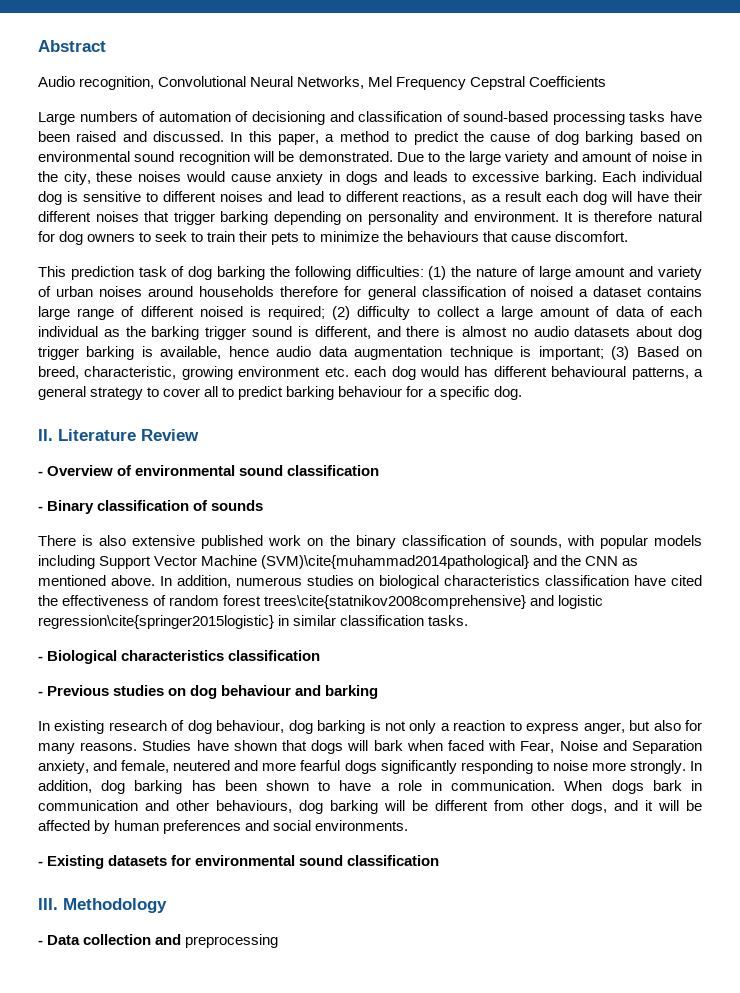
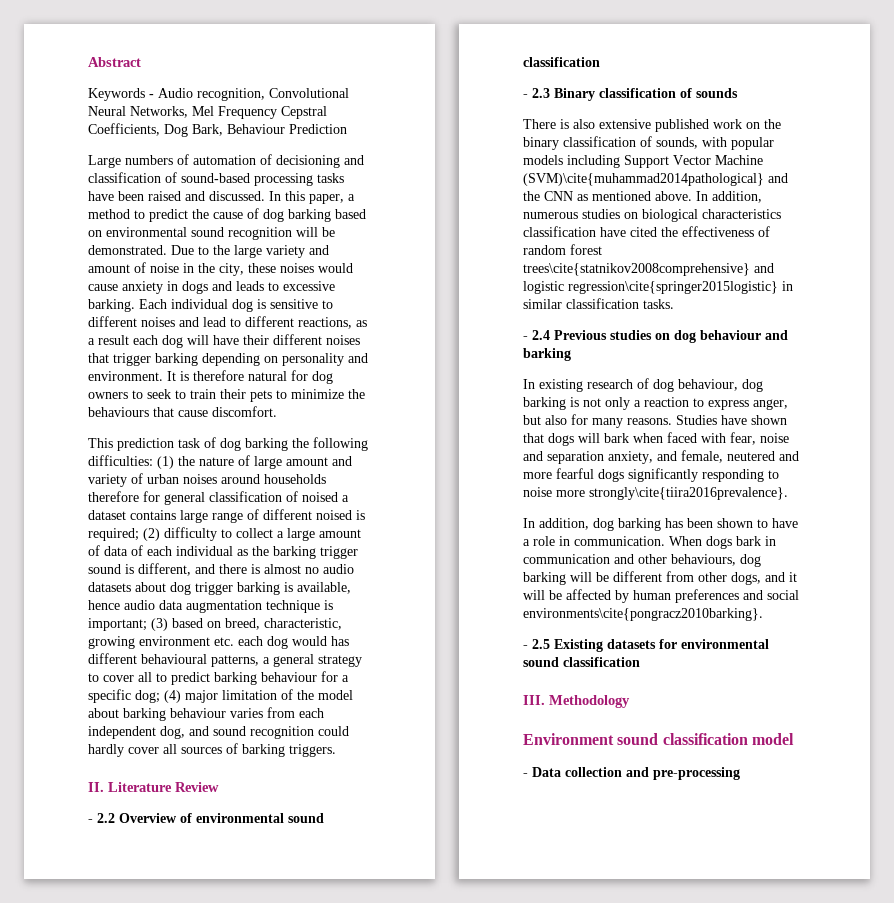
- Audio recognition, Convolutional Neural Networks, Mel Frequency Cepstral Coefficients
+ Keywords - Audio recognition, Convolutional Neural Networks, Mel Frequency Cepstral Coefficients, Dog Bark, Behaviour Prediction
- (3) Based on breed, characteristic, growing environment etc. each dog would has different behavioural patterns, a general strategy to cover all to predict barking behaviour for a specific dog.
+ (3) based on breed, characteristic, growing environment etc. each dog would has different behavioural patterns, a general strategy to cover all to predict barking behaviour for a specific dog; (4) major limitation of the model about barking behaviour varies from each independent dog, and sound recognition could hardly cover all sources of barking triggers.
- - Overview of environmental sound classification
+ - 2.2 Overview of environmental sound classification
- - Binary classification of sounds
+ - 2.3 Binary classification of sounds
- - Biological characteristics classification
- - Previous studies on dog behaviour and barking
+ - 2.4 Previous studies on dog behaviour and barking
- Studies have shown that dogs will bark when faced with Fear, Noise and Separation anxiety, and female, neutered and more fearful dogs significantly responding to noise more strongly. In addition, dog barking has been shown to have a role in communication.
+ Studies have shown that dogs will bark when faced with fear, noise and separation anxiety, and female, neutered and more fearful dogs significantly responding to noise more strongly\cite{tiira2016prevalence}.
+ In addition, dog barking has been shown to have a role in communication.
- When dogs bark in communication and other behaviours, dog barking will be different from other dogs, and it will be affected by human preferences and social environments.
- - Existing datasets for environmental sound classification
+ When dogs bark in communication and other behaviours, dog barking will be different from other dogs, and it will be affected by human preferences and social environments\cite{pongracz2010barking}.
+ - 2.5 Existing datasets for environmental sound classification
+ Environment sound classification model
- - Data collection and preprocessing
+ - Data collection and pre-processing

